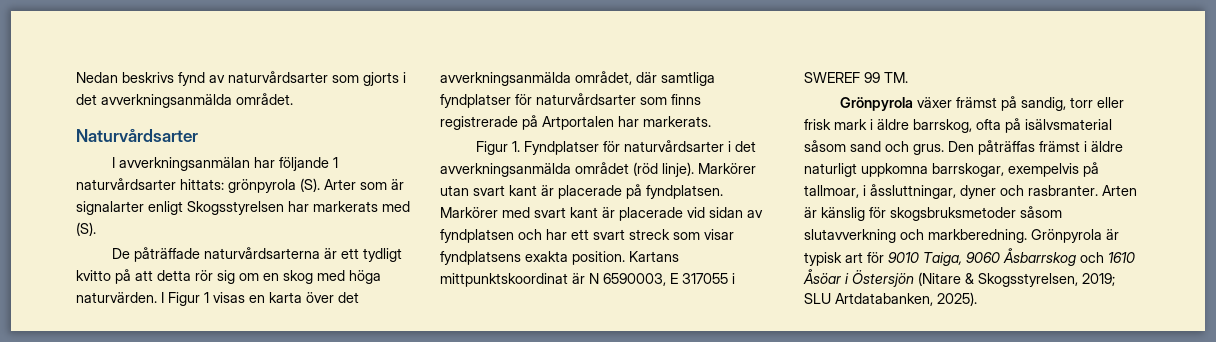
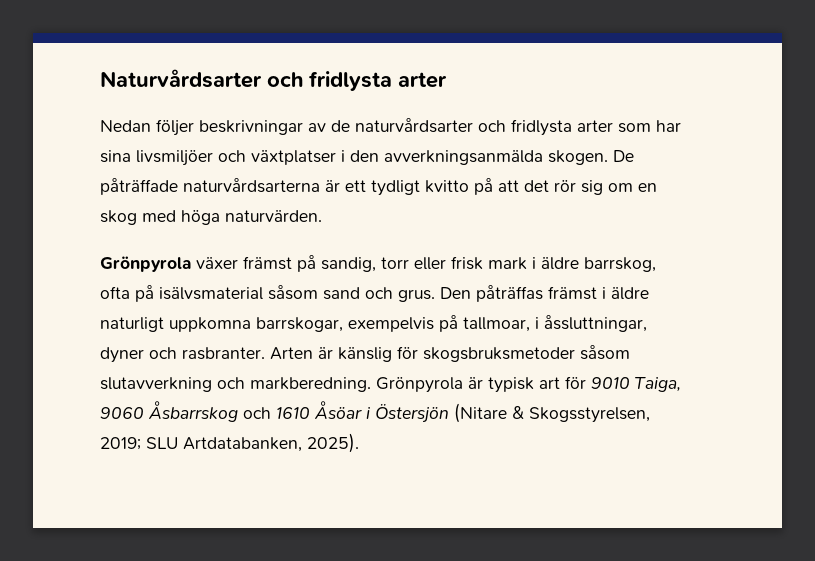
- Nedan beskrivs fynd av naturvårdsarter som gjorts i det avverkningsanmälda området.
- Naturvårdsarter
- I avverkningsanmälan har följande 1 naturvårdsarter hittats: grönpyrola (S). Arter som är signalarter enligt Skogsstyrelsen har markerats med (S).
- De påträffade naturvårdsarterna är ett tydligt kvitto på att detta rör sig om en skog med höga naturvärden. I Figur 1 visas en karta över det avverkningsanmälda området, där samtliga fyndplatser för naturvårdsarter som finns registrerade på Artportalen har markerats.
- Figur 1. Fyndplatser för naturvårdsarter i det avverkningsanmälda området (röd linje). Markörer utan svart kant är placerade på fyndplatsen. Markörer med svart kant är placerade vid sidan av fyndplatsen och har ett svart streck som visar fyndplatsens exakta position. Kartans mittpunktskoordinat är N 6590003, E 317055 i SWEREF 99 TM.
+ Naturvårdsarter och fridlysta arter
+ Nedan följer beskrivningar av de naturvårdsarter och fridlysta arter som har sina livsmiljöer och växtplatser i den avverkningsanmälda skogen. De påträffade naturvårdsarterna är ett tydligt kvitto på att det rör sig om en skog med höga naturvärden.

